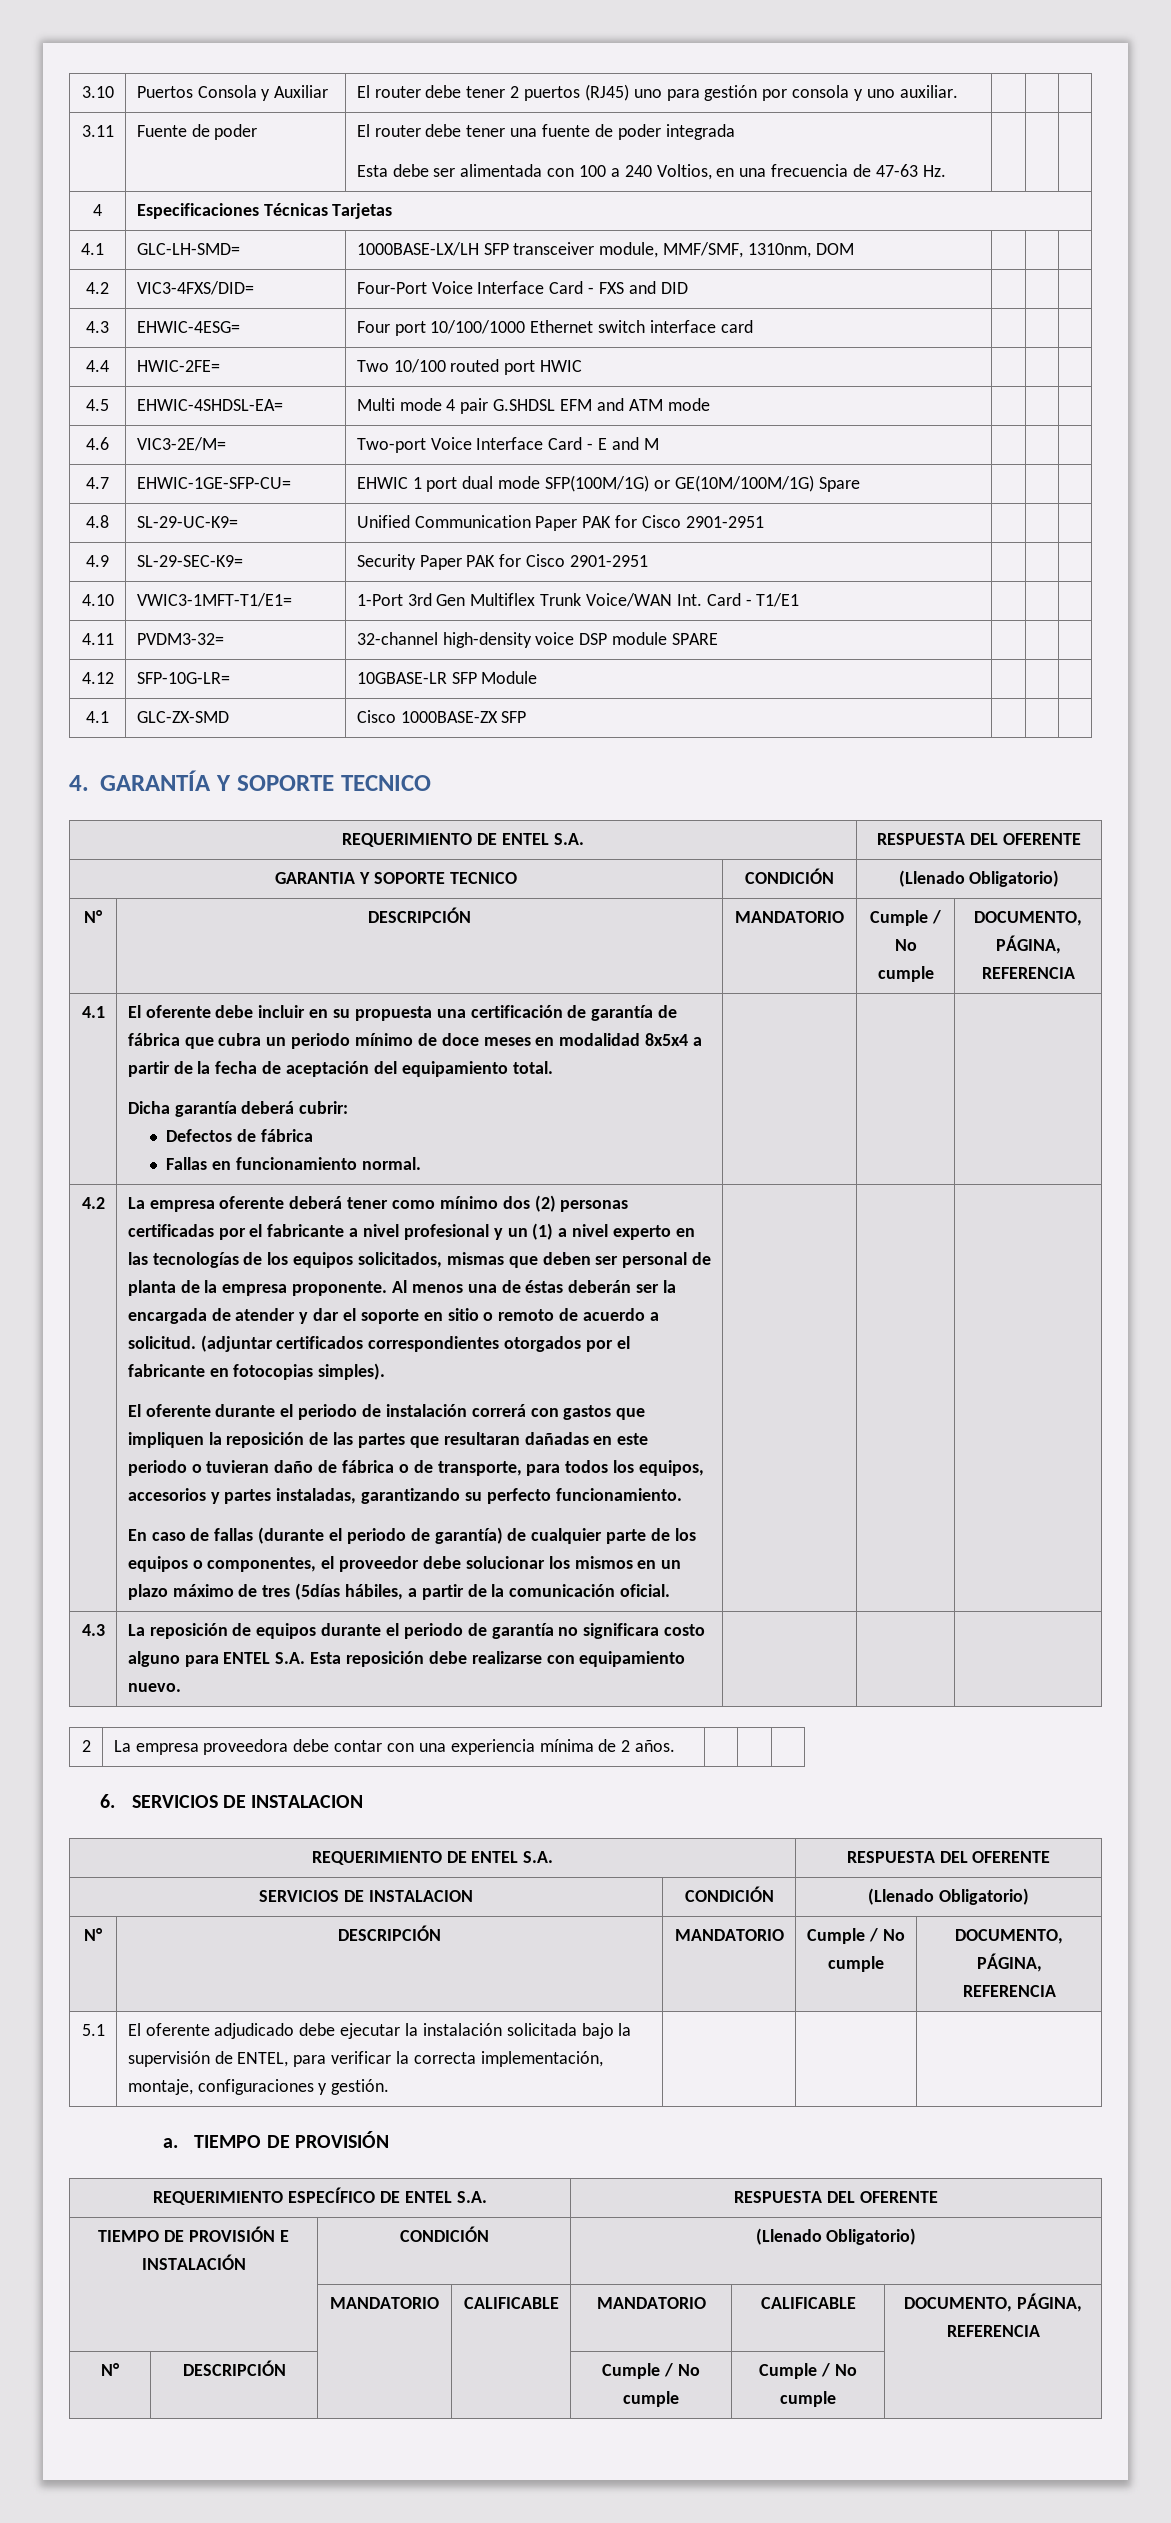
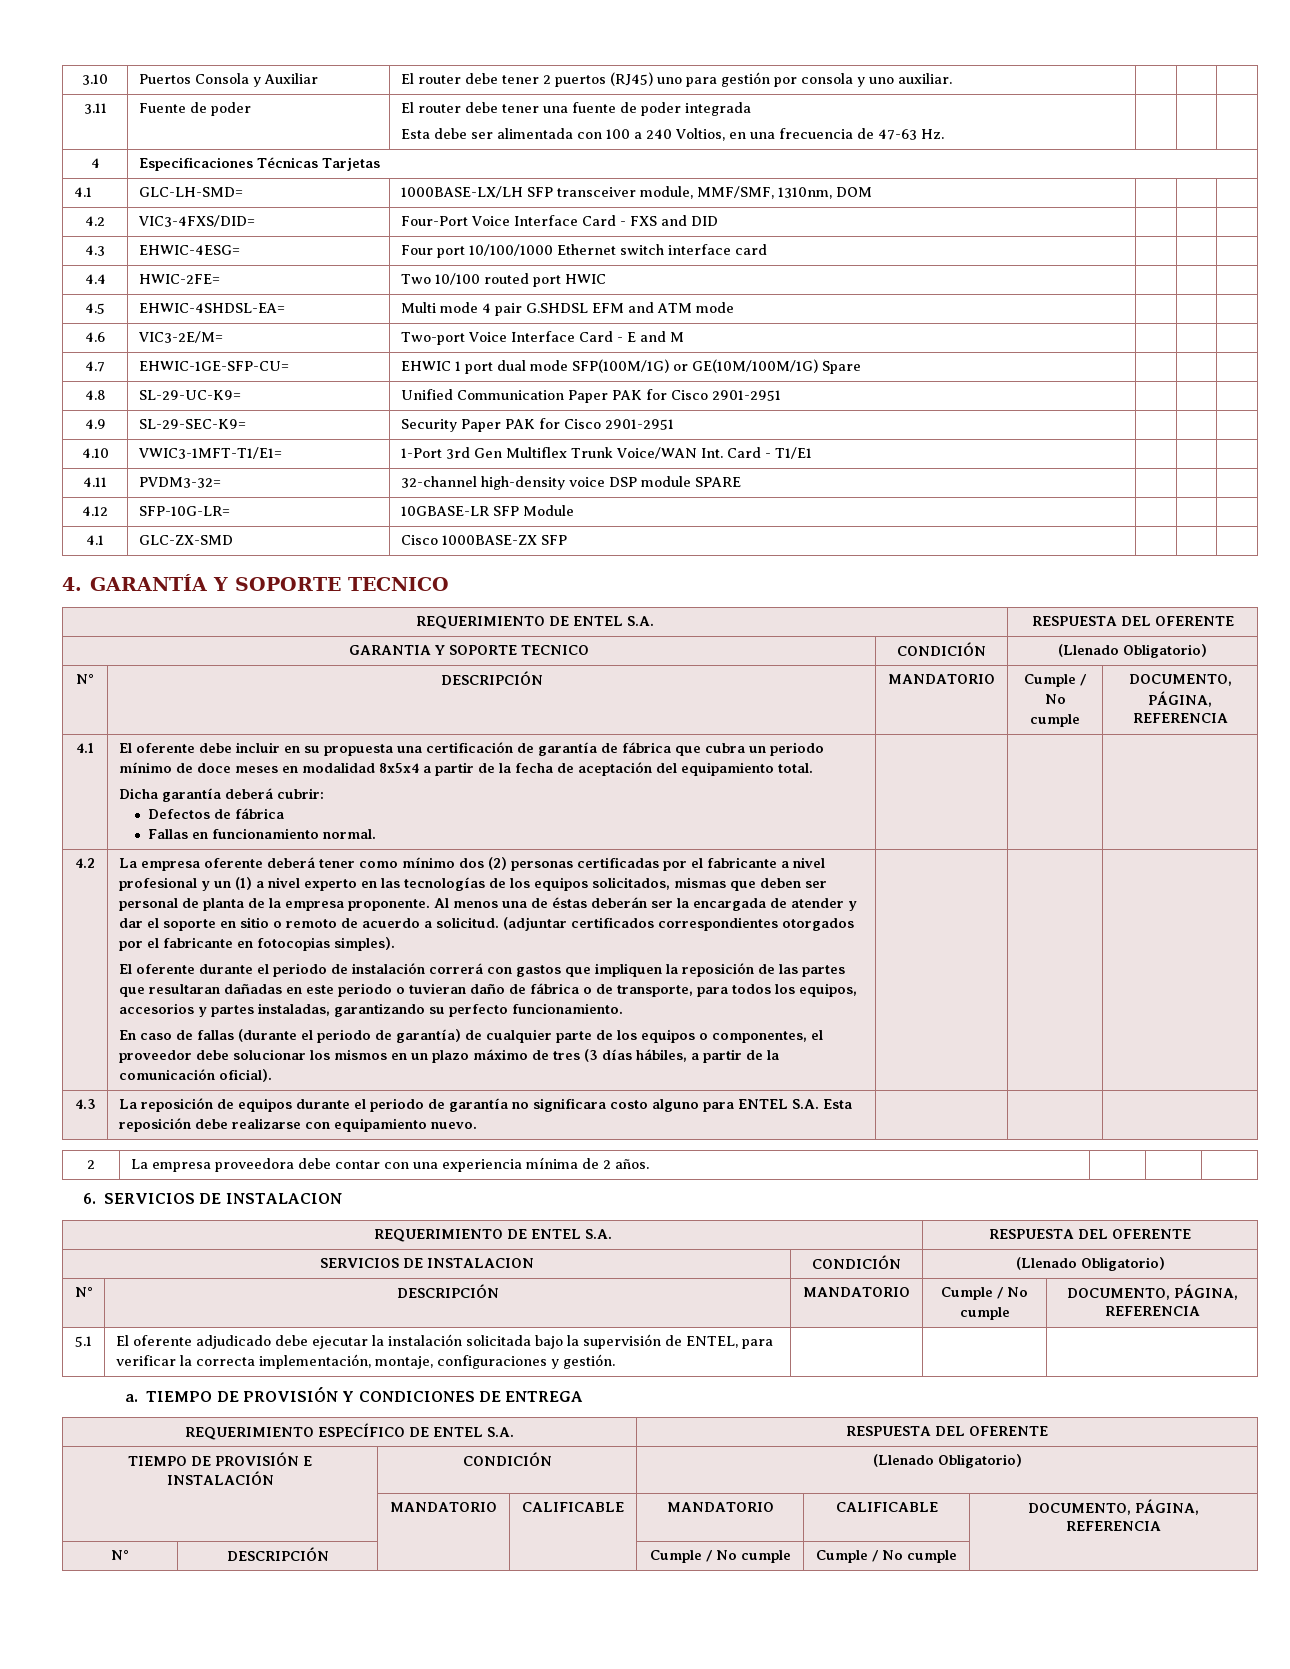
- En caso de fallas (durante el periodo de garantía) de cualquier parte de los equipos o componentes, el proveedor debe solucionar los mismos en un plazo máximo de tres (5días hábiles, a partir de la comunicación oficial.
+ En caso de fallas (durante el periodo de garantía) de cualquier parte de los equipos o componentes, el proveedor debe solucionar los mismos en un plazo máximo de tres (3 días hábiles, a partir de la comunicación oficial).
- a. TIEMPO DE PROVISIÓN
+ a. TIEMPO DE PROVISIÓN Y CONDICIONES DE ENTREGA

